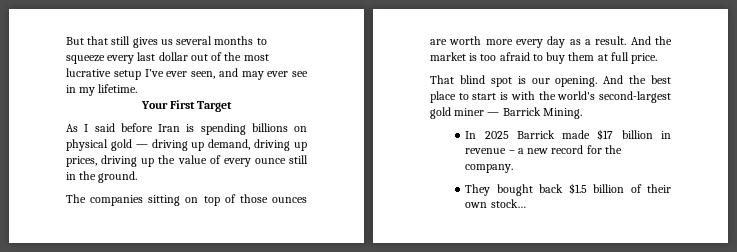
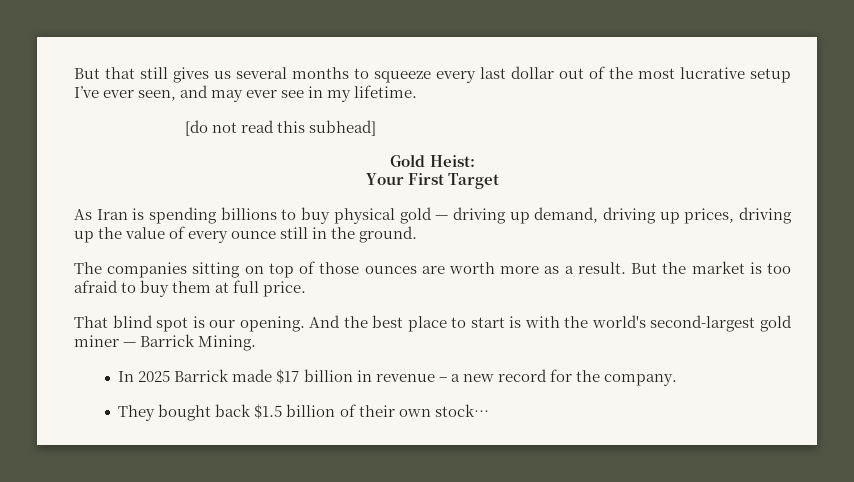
+ [do not read this subhead]
+ Gold Heist:
- As I said before Iran is spending billions on physical gold — driving up demand, driving up prices, driving up the value of every ounce still in the ground.
+ As Iran is spending billions to buy physical gold — driving up demand, driving up prices, driving up the value of every ounce still in the ground.
- The companies sitting on top of those ounces are worth more every day as a result.
+ The companies sitting on top of those ounces are worth more as a result.
- And the market is too afraid to buy them at full price.
+ But the market is too afraid to buy them at full price.

